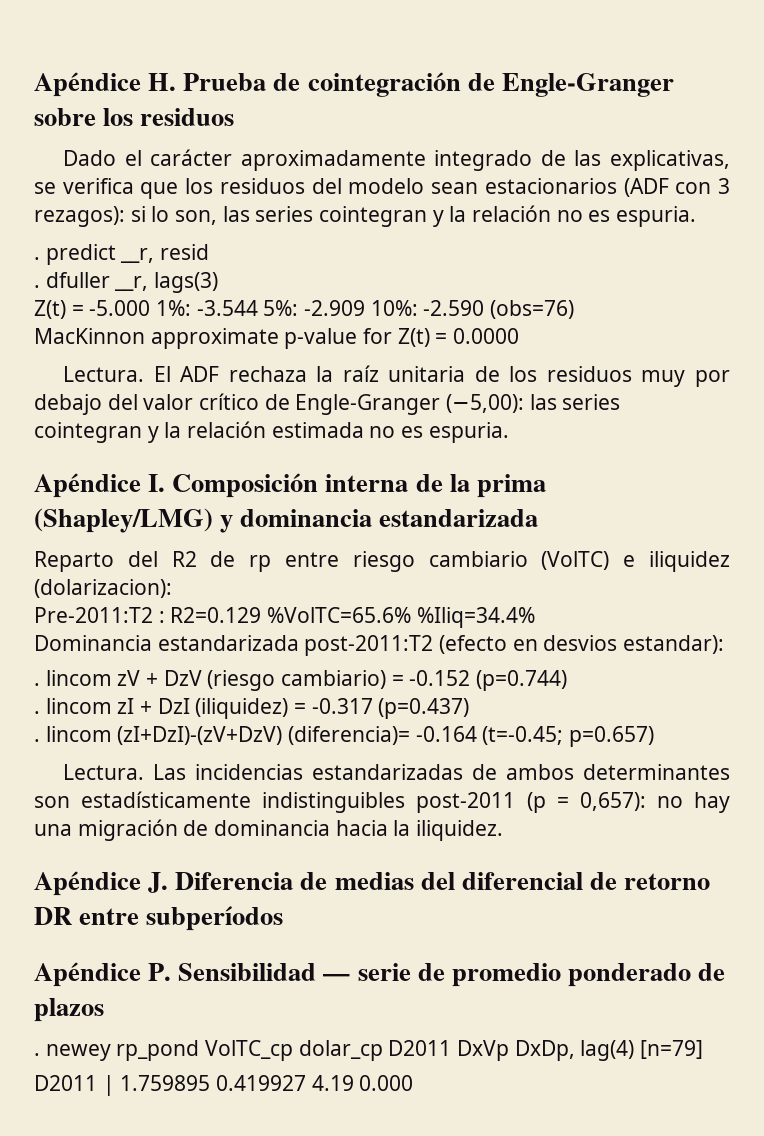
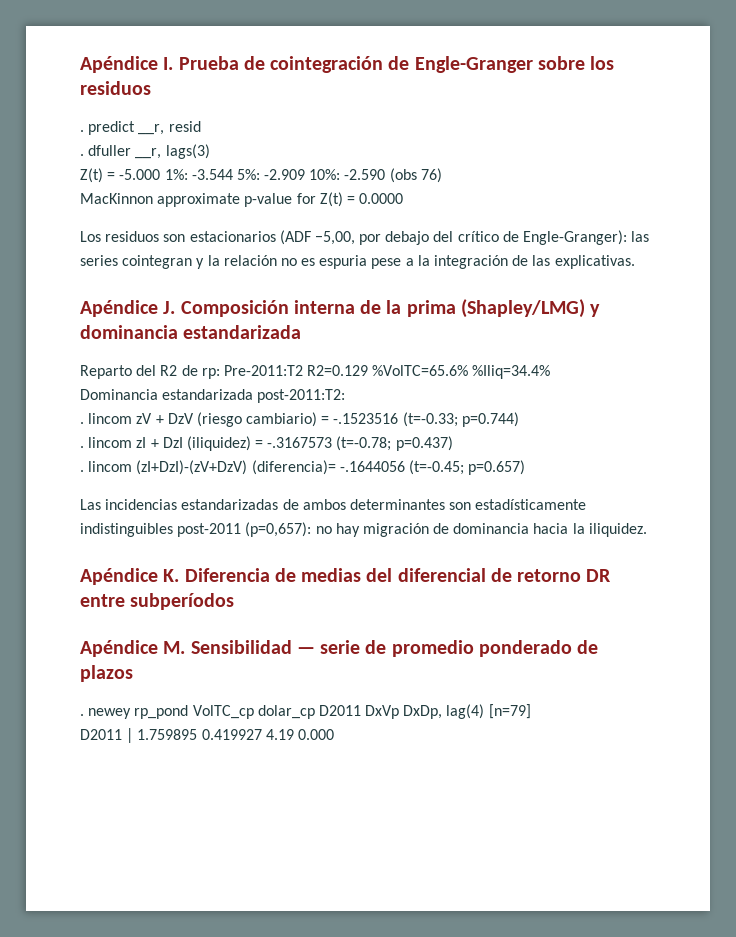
- Apéndice H. Prueba de cointegración de Engle-Granger sobre los residuos
+ Apéndice I. Prueba de cointegración de Engle-Granger sobre los residuos
- Dado el carácter aproximadamente integrado de las explicativas, se verifica que los residuos del modelo sean estacionarios (ADF con 3 rezagos): si lo son, las series cointegran y la relación no es espuria.
- Z(t) = -5.000 1%: -3.544 5%: -2.909 10%: -2.590 (obs=76)
+ Z(t) = -5.000 1%: -3.544 5%: -2.909 10%: -2.590 (obs 76)
- Lectura. El ADF rechaza la raíz unitaria de los residuos muy por debajo del valor crítico de Engle-Granger (−5,00): las series cointegran y la relación estimada no es espuria.
- Apéndice I. Composición interna de la prima (Shapley/LMG) y dominancia estandarizada
+ Los residuos son estacionarios (ADF −5,00, por debajo del crítico de Engle-Granger): las series cointegran y la relación no es espuria pese a la integración de las explicativas.
+ Apéndice J. Composición interna de la prima (Shapley/LMG) y dominancia estandarizada
- Reparto del R2 de rp entre riesgo cambiario (VolTC) e iliquidez (dolarizacion):
- Pre-2011:T2 : R2=0.129 %VolTC=65.6% %Iliq=34.4%
+ Reparto del R2 de rp: Pre-2011:T2 R2=0.129 %VolTC=65.6% %Iliq=34.4%
- Dominancia estandarizada post-2011:T2 (efecto en desvios estandar):
+ Dominancia estandarizada post-2011:T2:
- . lincom zV + DzV (riesgo cambiario) = -0.152 (p=0.744)
+ . lincom zV + DzV (riesgo cambiario) = -.1523516 (t=-0.33; p=0.744)
- . lincom zI + DzI (iliquidez) = -0.317 (p=0.437)
+ . lincom zI + DzI (iliquidez) = -.3167573 (t=-0.78; p=0.437)
- . lincom (zI+DzI)-(zV+DzV) (diferencia)= -0.164 (t=-0.45; p=0.657)
- Lectura. Las incidencias estandarizadas de ambos determinantes son estadísticamente indistinguibles post-2011 (p = 0,657): no hay una migración de dominancia hacia la iliquidez.
+ . lincom (zI+DzI)-(zV+DzV) (diferencia)= -.1644056 (t=-0.45; p=0.657)
+ Las incidencias estandarizadas de ambos determinantes son estadísticamente indistinguibles post-2011 (p=0,657): no hay migración de dominancia hacia la iliquidez.
- Apéndice J. Diferencia de medias del diferencial de retorno DR entre subperíodos
+ Apéndice K. Diferencia de medias del diferencial de retorno DR entre subperíodos
- Apéndice P. Sensibilidad — serie de promedio ponderado de plazos
+ Apéndice M. Sensibilidad — serie de promedio ponderado de plazos

